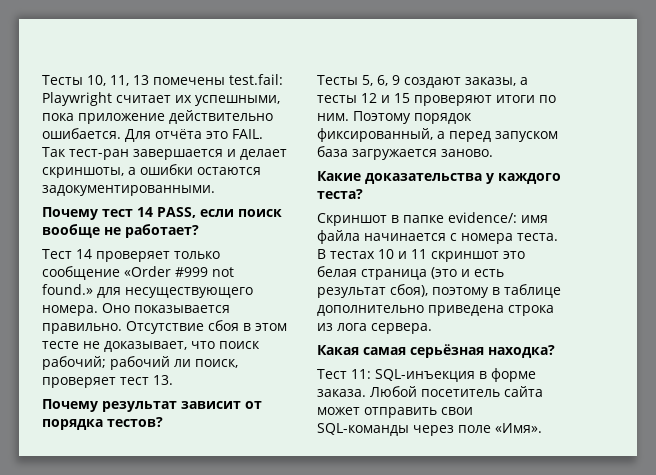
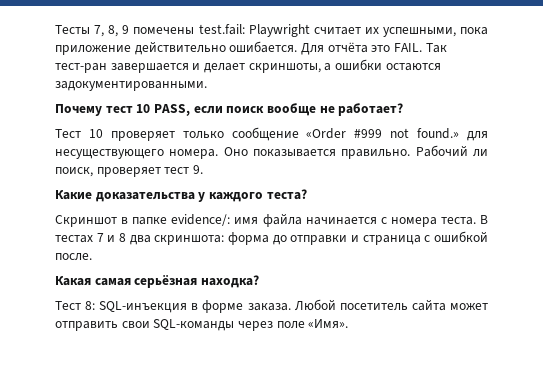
- Тесты 10, 11, 13 помечены test.fail: Playwright считает их успешными, пока приложение действительно ошибается.
+ Тесты 7, 8, 9 помечены test.fail: Playwright считает их успешными, пока приложение действительно ошибается.
- Почему тест 14 PASS, если поиск вообще не работает?
+ Почему тест 10 PASS, если поиск вообще не работает?
- Тест 14 проверяет только сообщение «Order #999 not found.» для несуществующего номера.
+ Тест 10 проверяет только сообщение «Order #999 not found.» для несуществующего номера.
- Отсутствие сбоя в этом тесте не доказывает, что поиск рабочий; рабочий ли поиск, проверяет тест 13.
- Почему результат зависит от порядка тестов?
- Тесты 5, 6, 9 создают заказы, а тесты 12 и 15 проверяют итоги по ним. Поэтому порядок фиксированный, а перед запуском база загружается заново.
+ Рабочий ли поиск, проверяет тест 9.
- В тестах 10 и 11 скриншот это белая страница (это и есть результат сбоя), поэтому в таблице дополнительно приведена строка из лога сервера.
+ В тестах 7 и 8 два скриншота: форма до отправки и страница с ошибкой после.
- Тест 11: SQL-инъекция в форме заказа.
+ Тест 8: SQL-инъекция в форме заказа.

